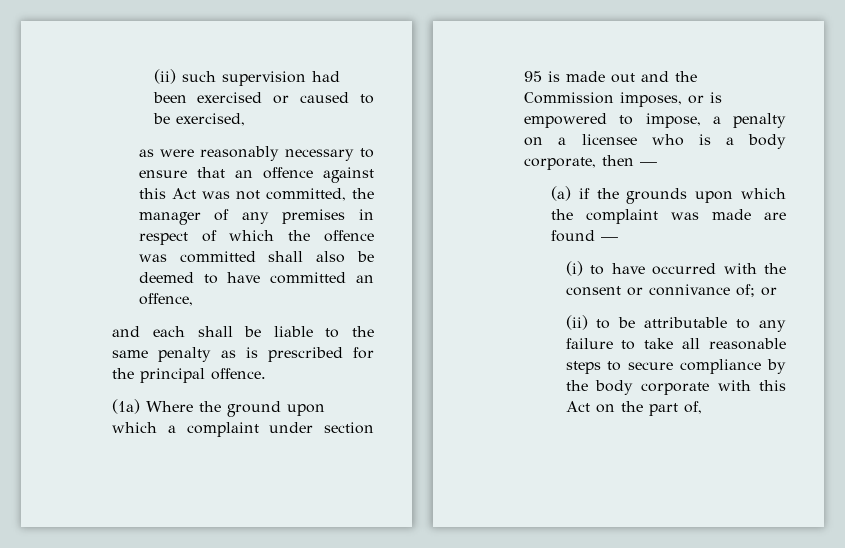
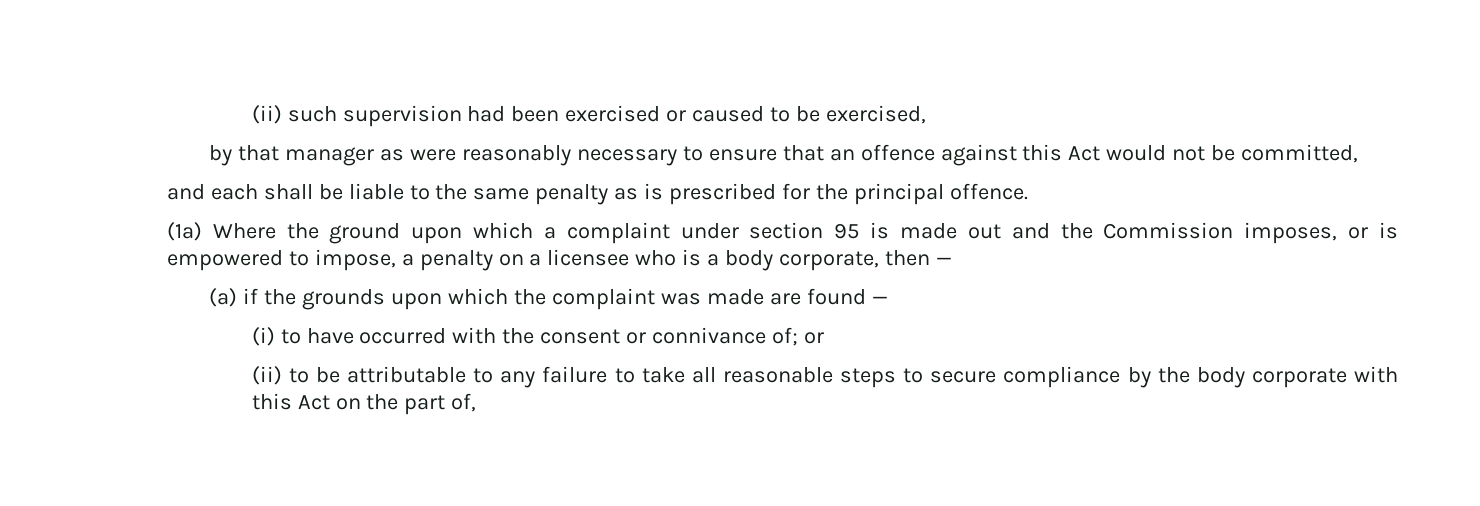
- as were reasonably necessary to ensure that an offence against this Act was not committed, the manager of any premises in respect of which the offence was committed shall also be deemed to have committed an offence,
+ by that manager as were reasonably necessary to ensure that an offence against this Act would not be committed,

